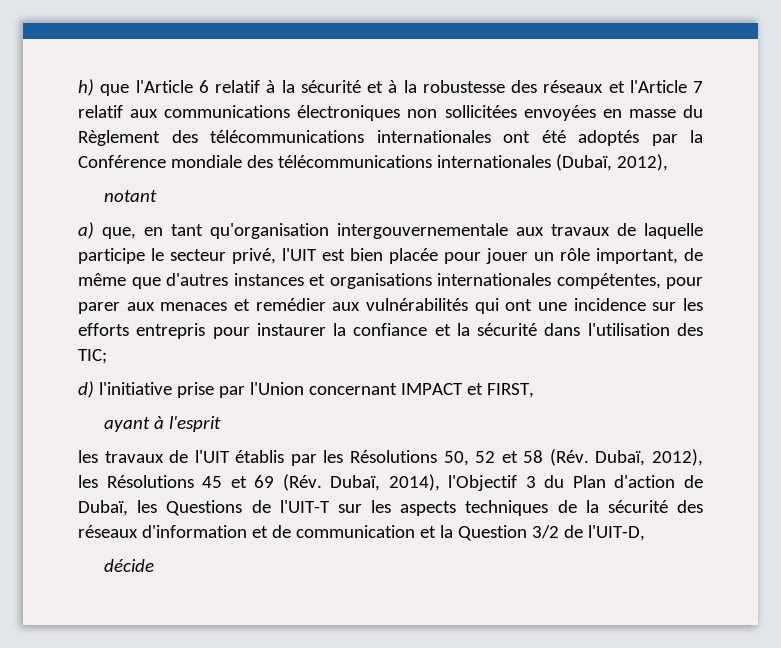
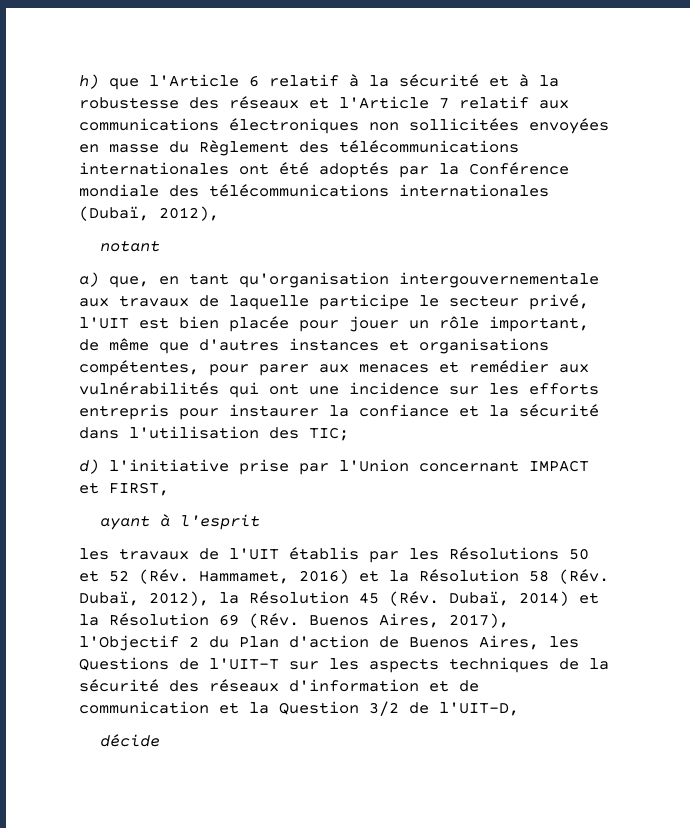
- a) que, en tant qu'organisation intergouvernementale aux travaux de laquelle participe le secteur privé, l'UIT est bien placée pour jouer un rôle important, de même que d'autres instances et organisations internationales compétentes, pour parer aux menaces et remédier aux vulnérabilités qui ont une incidence sur les efforts entrepris pour instaurer la confiance et la sécurité dans l'utilisation des TIC;
+ a) que, en tant qu'organisation intergouvernementale aux travaux de laquelle participe le secteur privé, l'UIT est bien placée pour jouer un rôle important, de même que d'autres instances et organisations compétentes, pour parer aux menaces et remédier aux vulnérabilités qui ont une incidence sur les efforts entrepris pour instaurer la confiance et la sécurité dans l'utilisation des TIC;
- les travaux de l'UIT établis par les Résolutions 50, 52 et 58 (Rév. Dubaï, 2012), les Résolutions 45 et 69 (Rév. Dubaï, 2014), l'Objectif 3 du Plan d'action de Dubaï, les Questions de l'UIT-T sur les aspects techniques de la sécurité des réseaux d'information et de communication et la Question 3/2 de l'UIT-D,
+ les travaux de l'UIT établis par les Résolutions 50 et 52 (Rév. Hammamet, 2016) et la Résolution 58 (Rév. Dubaï, 2012), la Résolution 45 (Rév. Dubaï, 2014) et la Résolution 69 (Rév. Buenos Aires, 2017), l'Objectif 2 du Plan d'action de Buenos Aires, les Questions de l'UIT-T sur les aspects techniques de la sécurité des réseaux d'information et de communication et la Question 3/2 de l'UIT-D,

